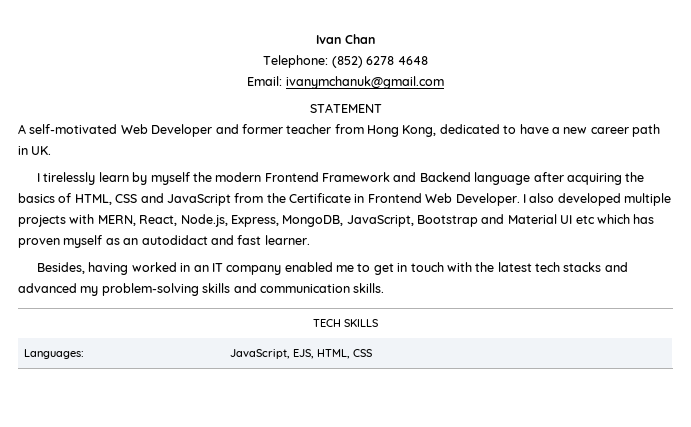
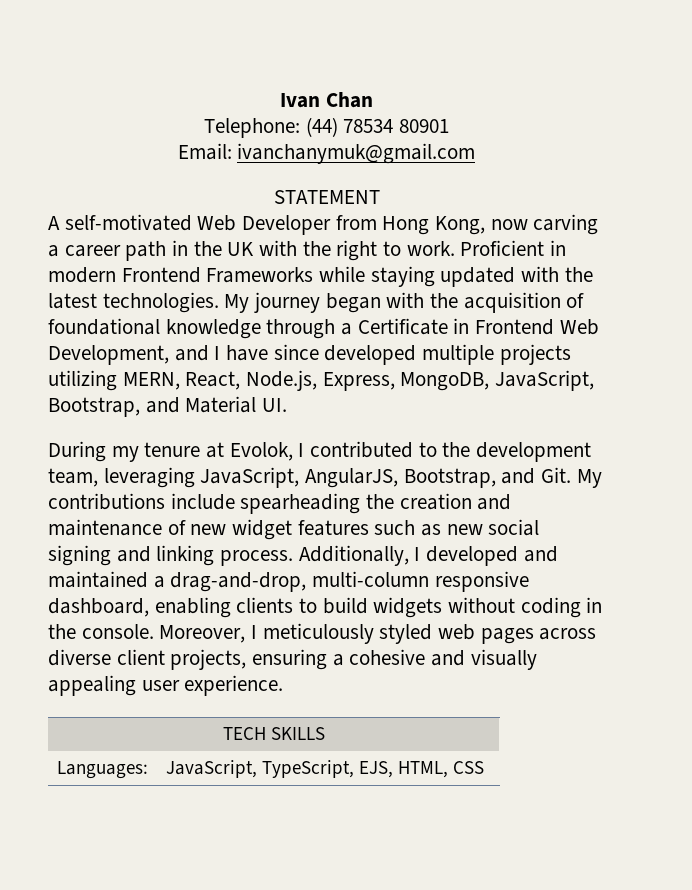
- Telephone: (852) 6278 4648
+ Telephone: (44) 78534 80901
- Email: ivanymchanuk@gmail.com
+ Email: ivanchanymuk@gmail.com
- A self-motivated Web Developer and former teacher from Hong Kong, dedicated to have a new career path in UK.
- I tirelessly learn by myself the modern Frontend Framework and Backend language after acquiring the basics of HTML, CSS and JavaScript from the Certificate in Frontend Web Developer. I also developed multiple projects with MERN, React, Node.js, Express, MongoDB, JavaScript, Bootstrap and Material UI etc which has proven myself as an autodidact and fast learner.
- Besides, having worked in an IT company enabled me to get in touch with the latest tech stacks and advanced my problem-solving skills and communication skills.
+ A self-motivated Web Developer from Hong Kong, now carving a career path in the UK with the right to work. Proficient in modern Frontend Frameworks while staying updated with the latest technologies. My journey began with the acquisition of foundational knowledge through a Certificate in Frontend Web Development, and I have since developed multiple projects utilizing MERN, React, Node.js, Express, MongoDB, JavaScript, Bootstrap, and Material UI.
+ During my tenure at Evolok, I contributed to the development team, leveraging JavaScript, AngularJS, Bootstrap, and Git. My contributions include spearheading the creation and maintenance of new widget features such as new social signing and linking process. Additionally, I developed and maintained a drag-and-drop, multi-column responsive dashboard, enabling clients to build widgets without coding in the console. Moreover, I meticulously styled web pages across diverse client projects, ensuring a cohesive and visually appealing user experience.
- Languages: | JavaScript, EJS, HTML, CSS
+ Languages: | JavaScript, TypeScript, EJS, HTML, CSS

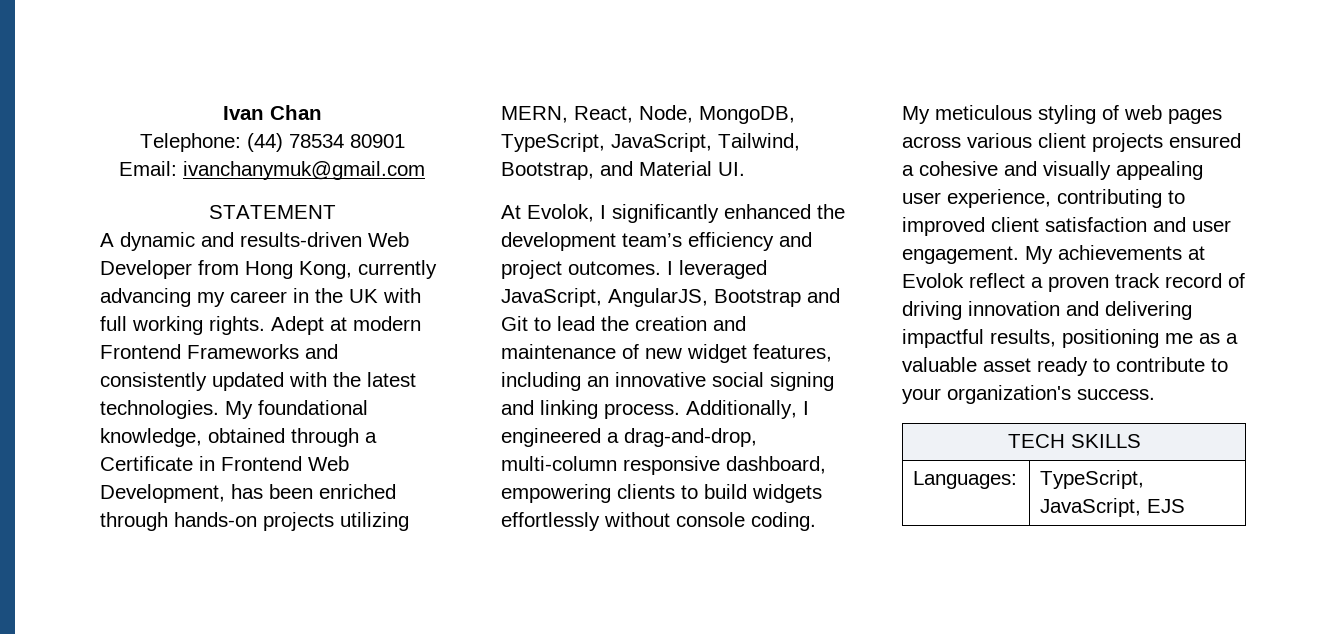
- A self-motivated Web Developer from Hong Kong, now carving a career path in the UK with the right to work. Proficient in modern Frontend Frameworks while staying updated with the latest technologies.
+ A dynamic and results-driven Web Developer from Hong Kong, currently advancing my career in the UK with full working rights. Adept at modern Frontend Frameworks and consistently updated with the latest technologies.
- My journey began with the acquisition of foundational knowledge through a Certificate in Frontend Web Development, and I have since developed multiple projects utilizing MERN, React, Node.js, Express, MongoDB, JavaScript, Bootstrap, and Material UI.
- During my tenure at Evolok, I contributed to the development team, leveraging JavaScript, AngularJS, Bootstrap, and Git. My contributions include spearheading the creation and maintenance of new widget features such as new social signing and linking process.
+ My foundational knowledge, obtained through a Certificate in Frontend Web Development, has been enriched through hands-on projects utilizing MERN, React, Node, MongoDB, TypeScript, JavaScript, Tailwind, Bootstrap, and Material UI.
+ At Evolok, I significantly enhanced the development team’s efficiency and project outcomes. I leveraged JavaScript, AngularJS, Bootstrap and Git to lead the creation and maintenance of new widget features, including an innovative social signing and linking process.
- Additionally, I developed and maintained a drag-and-drop, multi-column responsive dashboard, enabling clients to build widgets without coding in the console. Moreover, I meticulously styled web pages across diverse client projects, ensuring a cohesive and visually appealing user experience.
+ Additionally, I engineered a drag-and-drop, multi-column responsive dashboard, empowering clients to build widgets effortlessly without console coding. My meticulous styling of web pages across various client projects ensured a cohesive and visually appealing user experience, contributing to improved client satisfaction and user engagement. My achievements at Evolok reflect a proven track record of driving innovation and delivering impactful results, positioning me as a valuable asset ready to contribute to your organization's success.
  TECH SKILLS
- Languages: | JavaScript, TypeScript, EJS, HTML, CSS
+ Languages: | TypeScript, JavaScript, EJS

